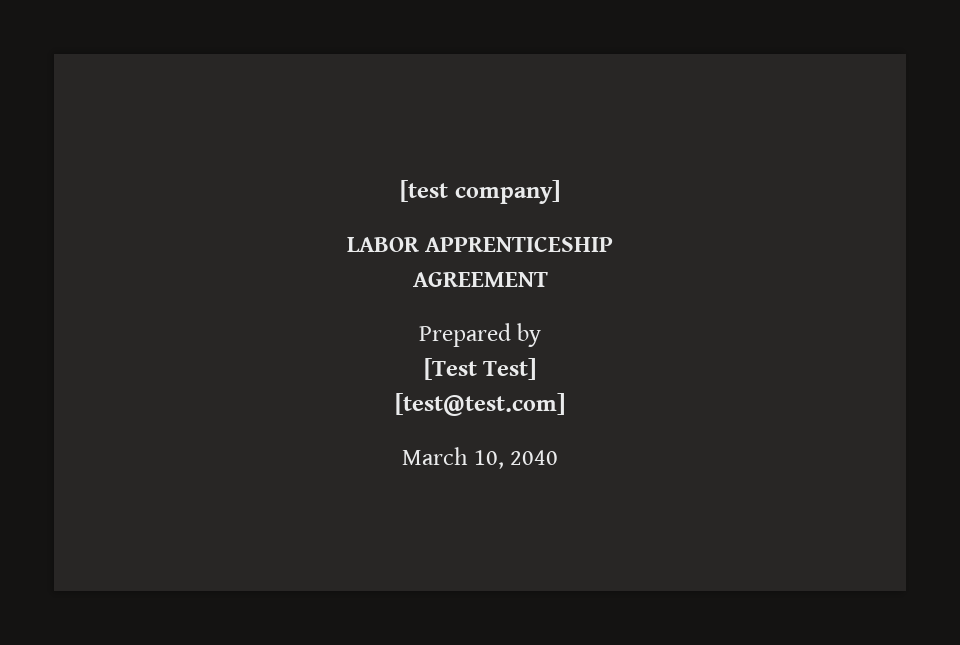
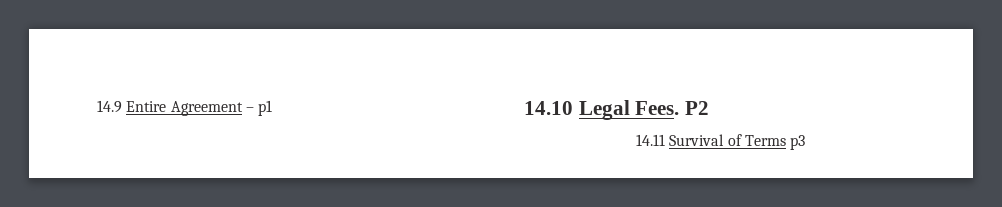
- [test company]
- LABOR APPRENTICESHIP
- AGREEMENT
- Prepared by
- [Test Test]
- [test@test.com]
- March 10, 2040
+ 14.9 Entire Agreement – p1
+ 14.10 Legal Fees. P2
+ 14.11 Survival of Terms p3

